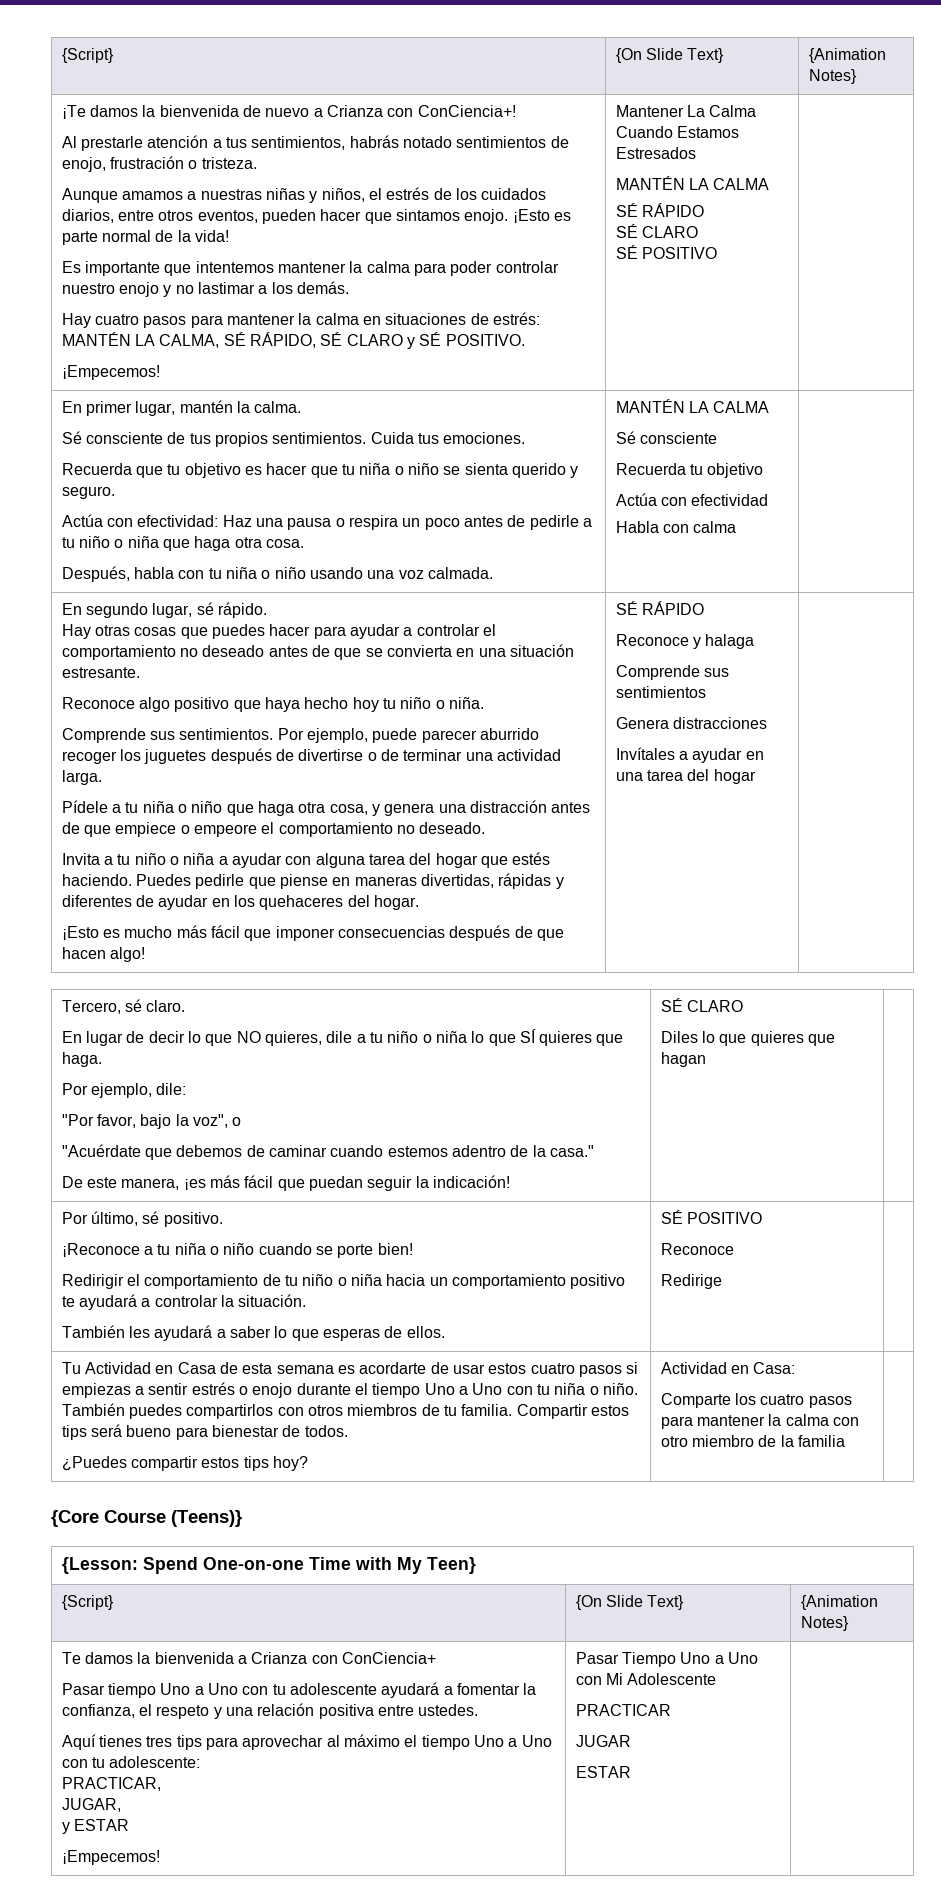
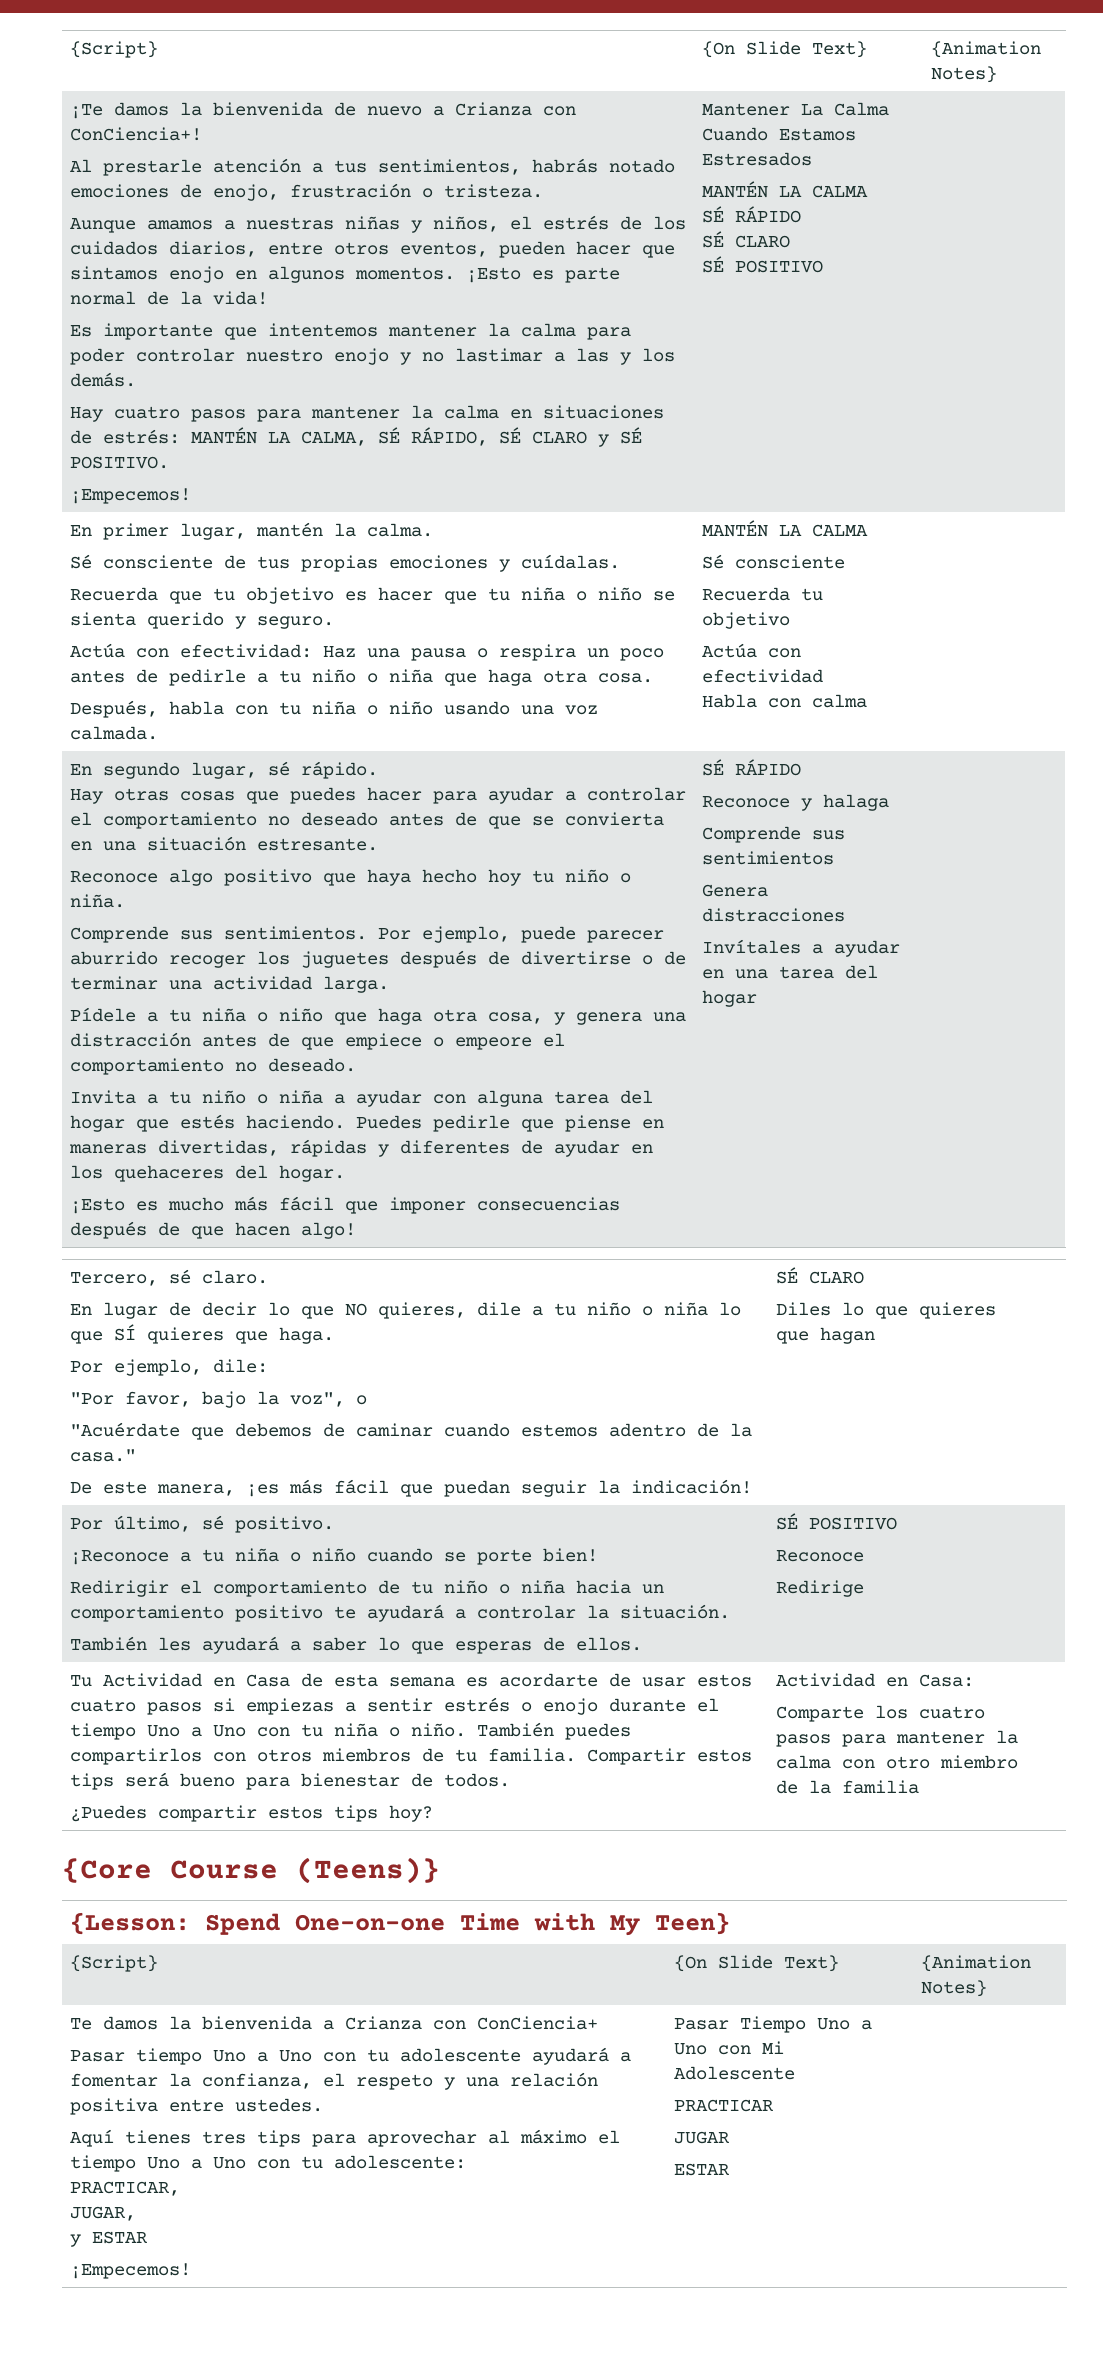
- Al prestarle atención a tus sentimientos, habrás notado sentimientos de enojo, frustración o tristeza.
+ Al prestarle atención a tus sentimientos, habrás notado emociones de enojo, frustración o tristeza.
- Aunque amamos a nuestras niñas y niños, el estrés de los cuidados diarios, entre otros eventos, pueden hacer que sintamos enojo.
+ Aunque amamos a nuestras niñas y niños, el estrés de los cuidados diarios, entre otros eventos, pueden hacer que sintamos enojo en algunos momentos.
- Es importante que intentemos mantener la calma para poder controlar nuestro enojo y no lastimar a los demás.
+ Es importante que intentemos mantener la calma para poder controlar nuestro enojo y no lastimar a las y los demás.
- Sé consciente de tus propios sentimientos. Cuida tus emociones.
+ Sé consciente de tus propias emociones y cuídalas.

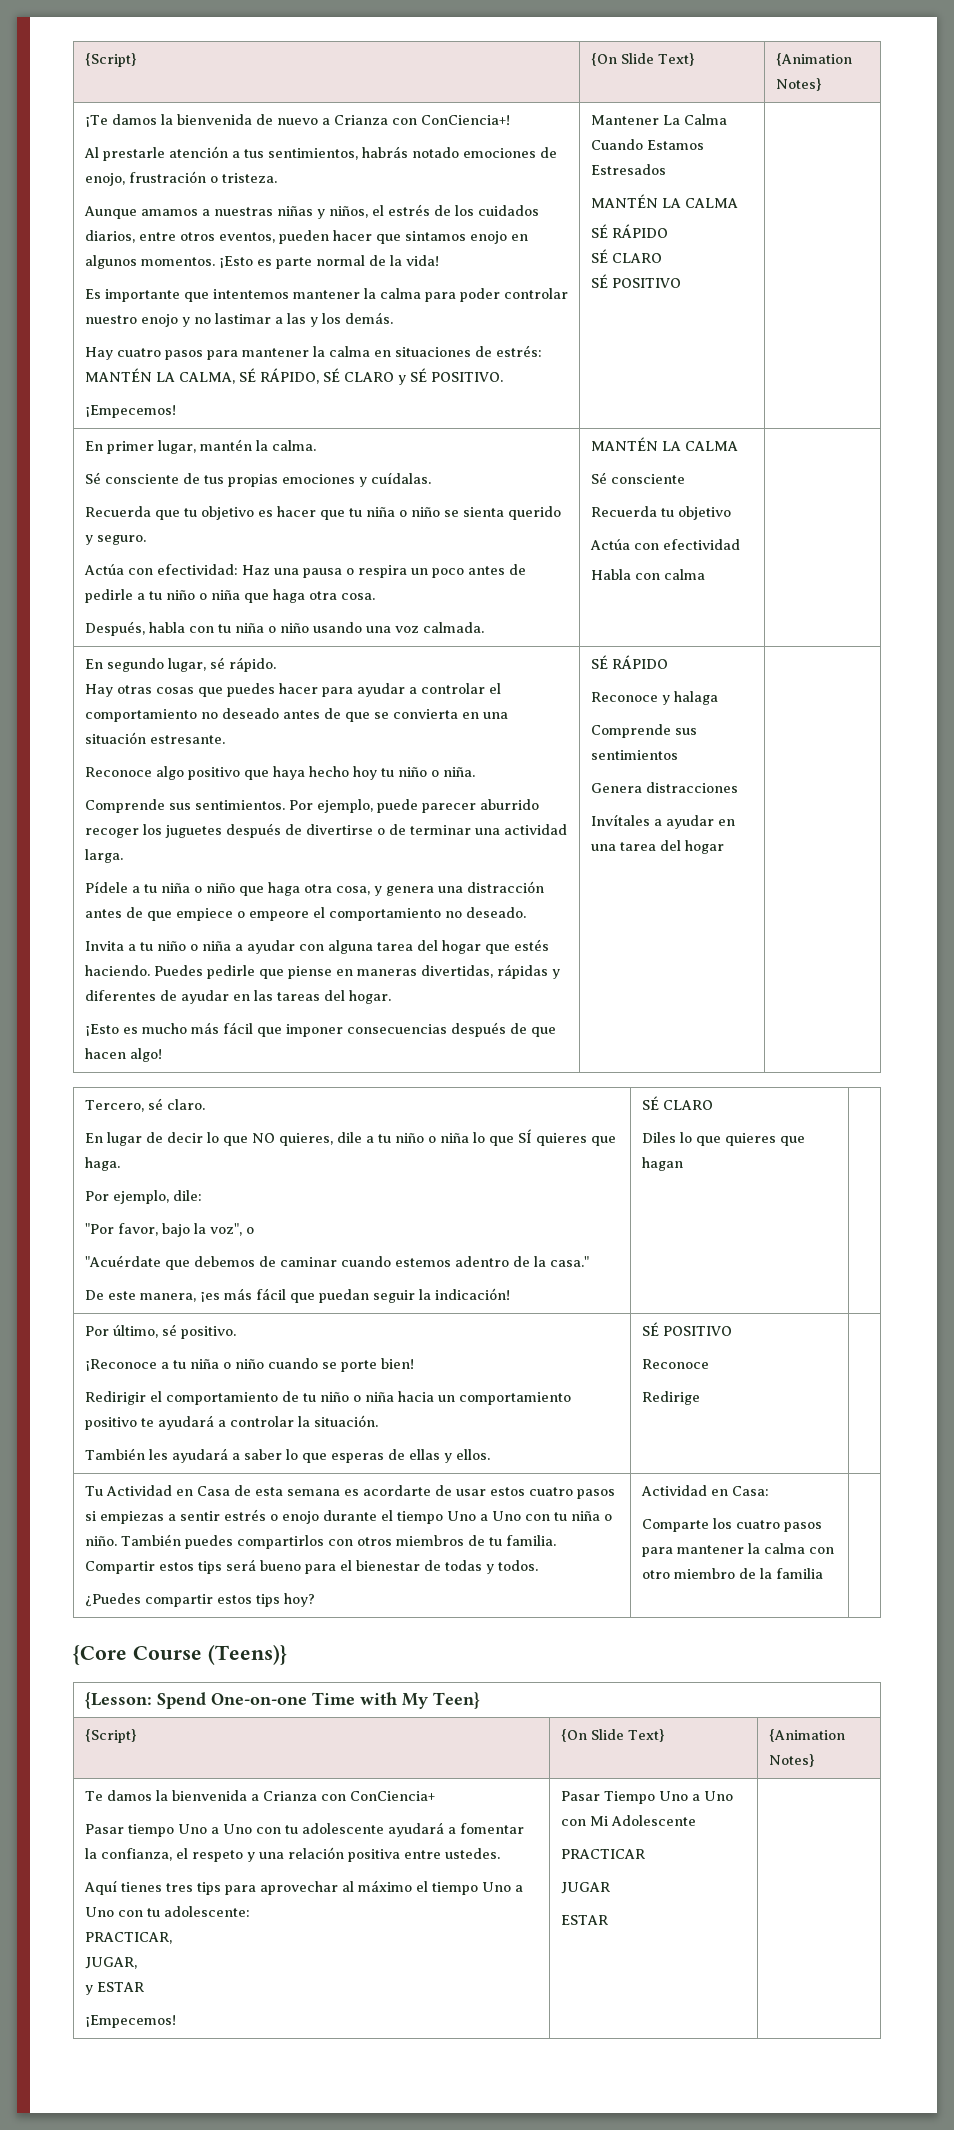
- Puedes pedirle que piense en maneras divertidas, rápidas y diferentes de ayudar en los quehaceres del hogar.
+ Puedes pedirle que piense en maneras divertidas, rápidas y diferentes de ayudar en las tareas del hogar.
- También les ayudará a saber lo que esperas de ellos.
+ También les ayudará a saber lo que esperas de ellas y ellos.
- Compartir estos tips será bueno para bienestar de todos.
+ Compartir estos tips será bueno para el bienestar de todas y todos.

